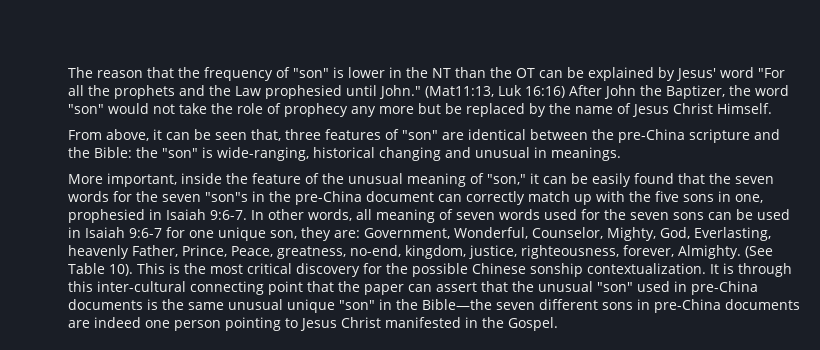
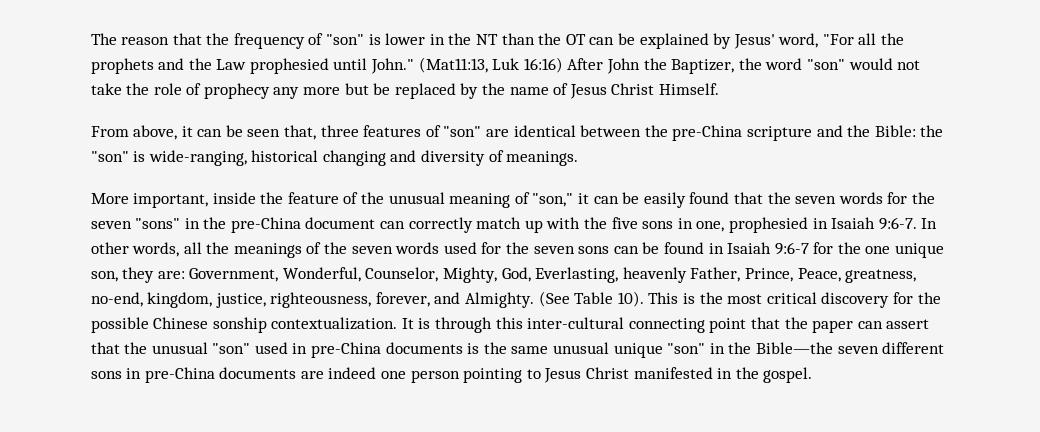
- The reason that the frequency of "son" is lower in the NT than the OT can be explained by Jesus' word "For all the prophets and the Law prophesied until John."
+ The reason that the frequency of "son" is lower in the NT than the OT can be explained by Jesus' word, "For all the prophets and the Law prophesied until John."
- From above, it can be seen that, three features of "son" are identical between the pre-China scripture and the Bible: the "son" is wide-ranging, historical changing and unusual in meanings.
+ From above, it can be seen that, three features of "son" are identical between the pre-China scripture and the Bible: the "son" is wide-ranging, historical changing and diversity of meanings.
- More important, inside the feature of the unusual meaning of "son," it can be easily found that the seven words for the seven "son"s in the pre-China document can correctly match up with the five sons in one, prophesied in Isaiah 9:6-7.
+ More important, inside the feature of the unusual meaning of "son," it can be easily found that the seven words for the seven "sons" in the pre-China document can correctly match up with the five sons in one, prophesied in Isaiah 9:6-7.
- In other words, all meaning of seven words used for the seven sons can be used in Isaiah 9:6-7 for one unique son, they are: Government, Wonderful, Counselor, Mighty, God, Everlasting, heavenly Father, Prince, Peace, greatness, no-end, kingdom, justice, righteousness, forever, Almighty.
+ In other words, all the meanings of the seven words used for the seven sons can be found in Isaiah 9:6-7 for the one unique son, they are: Government, Wonderful, Counselor, Mighty, God, Everlasting, heavenly Father, Prince, Peace, greatness, no-end, kingdom, justice, righteousness, forever, and Almighty.
- It is through this inter-cultural connecting point that the paper can assert that the unusual "son" used in pre-China documents is the same unusual unique "son" in the Bible—the seven different sons in pre-China documents are indeed one person pointing to Jesus Christ manifested in the Gospel.
+ It is through this inter-cultural connecting point that the paper can assert that the unusual "son" used in pre-China documents is the same unusual unique "son" in the Bible—the seven different sons in pre-China documents are indeed one person pointing to Jesus Christ manifested in the gospel.

